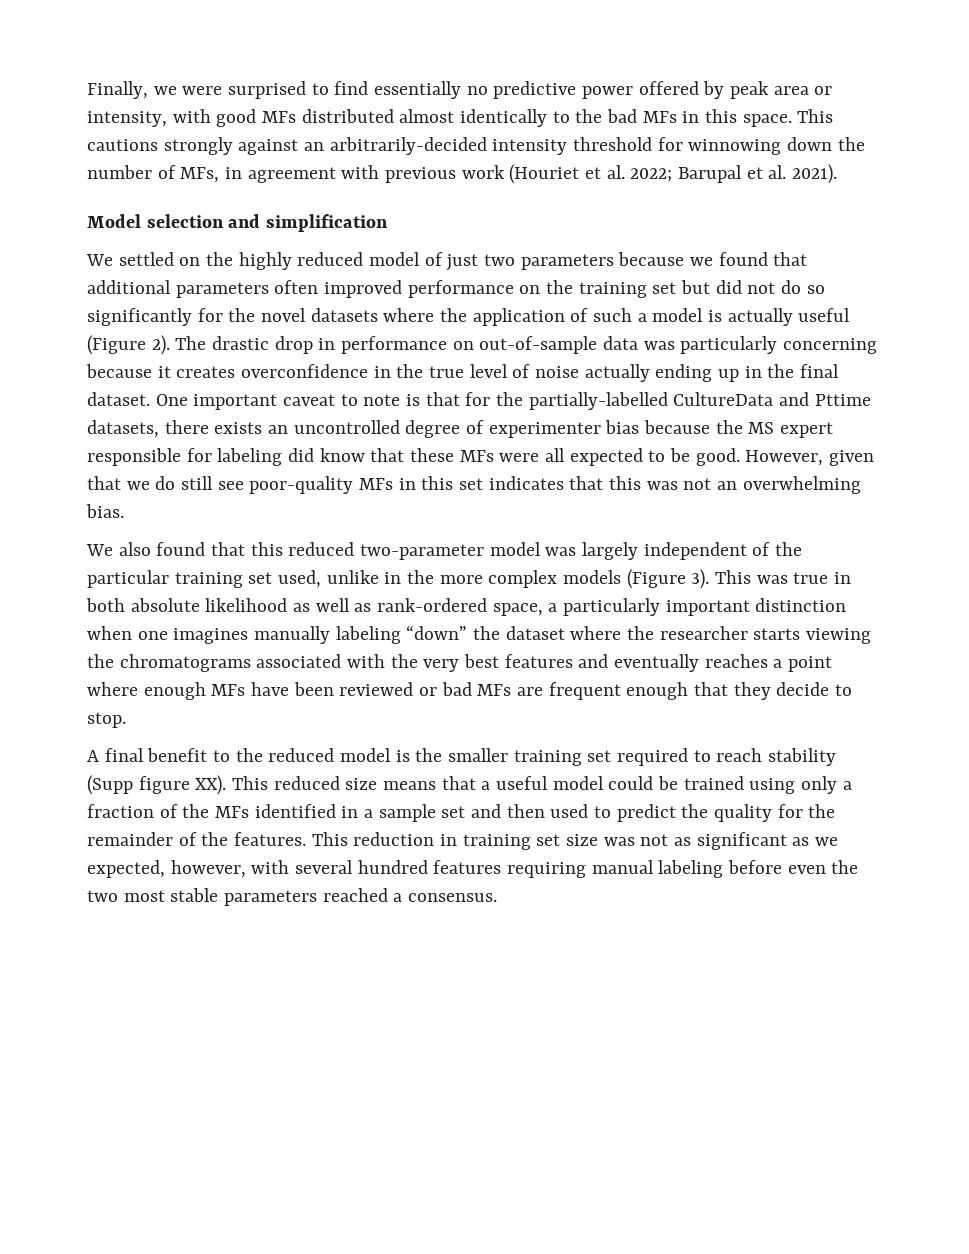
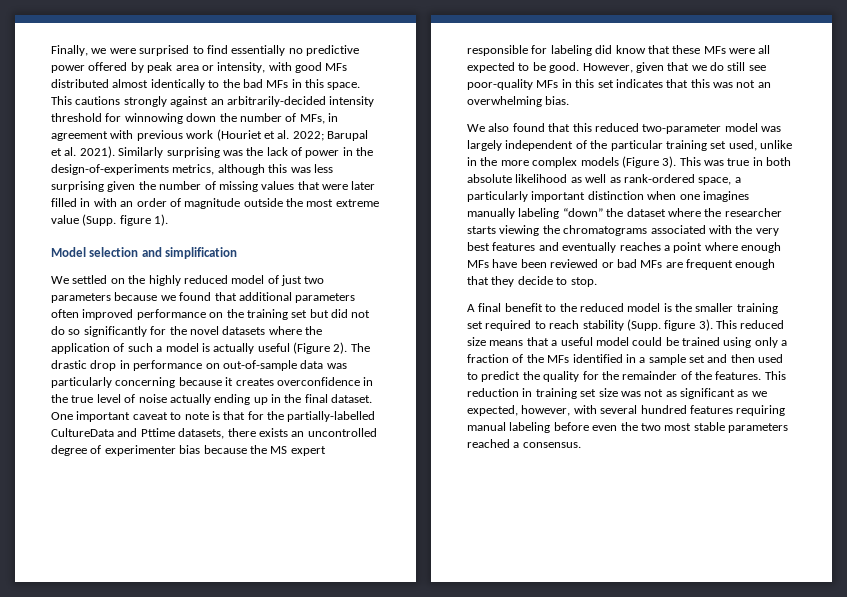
+ Similarly surprising was the lack of power in the design-of-experiments metrics, although this was less surprising given the number of missing values that were later filled in with an order of magnitude outside the most extreme value (Supp. figure 1).
- A final benefit to the reduced model is the smaller training set required to reach stability (Supp figure XX). This reduced size means that a useful model could be trained using only a fraction of the MFs identified in a sample set and then used to predict the quality for the remainder of the features.
+ A final benefit to the reduced model is the smaller training set required to reach stability (Supp. figure 3). This reduced size means that a useful model could be trained using only a fraction of the MFs identified in a sample set and then used to predict the quality for the remainder of the features.

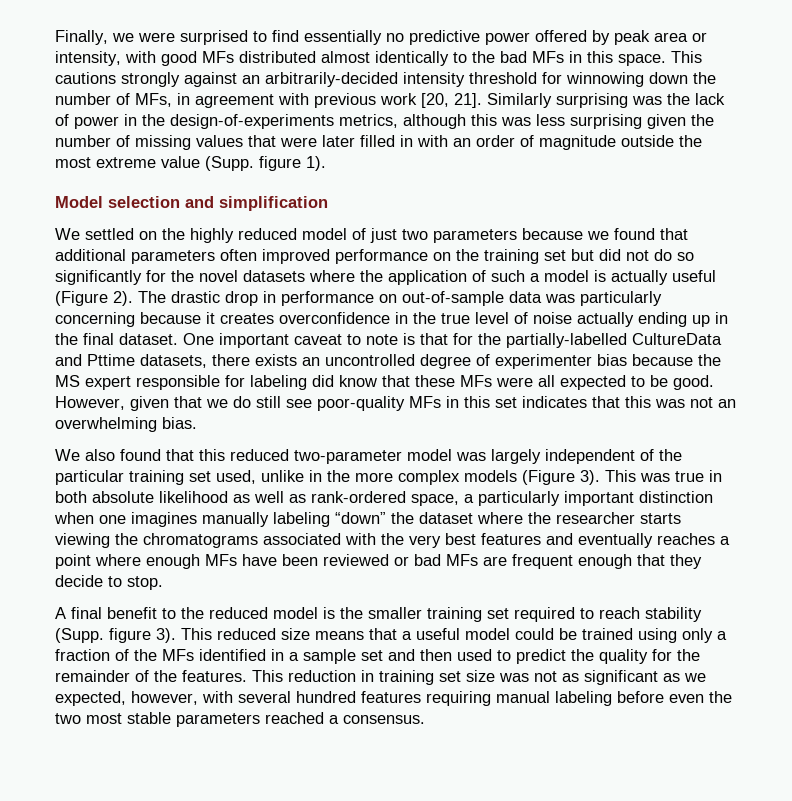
- This cautions strongly against an arbitrarily-decided intensity threshold for winnowing down the number of MFs, in agreement with previous work (Houriet et al. 2022; Barupal et al. 2021).
+ This cautions strongly against an arbitrarily-decided intensity threshold for winnowing down the number of MFs, in agreement with previous work [20, 21].

